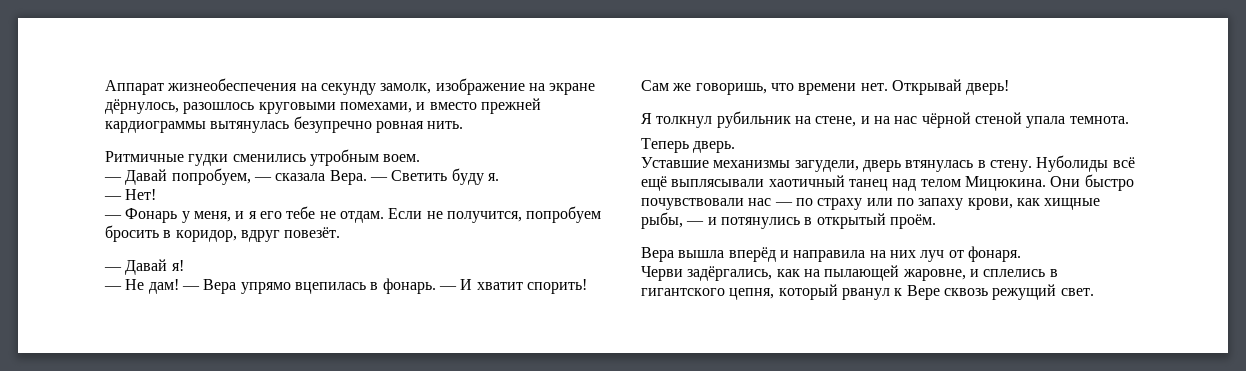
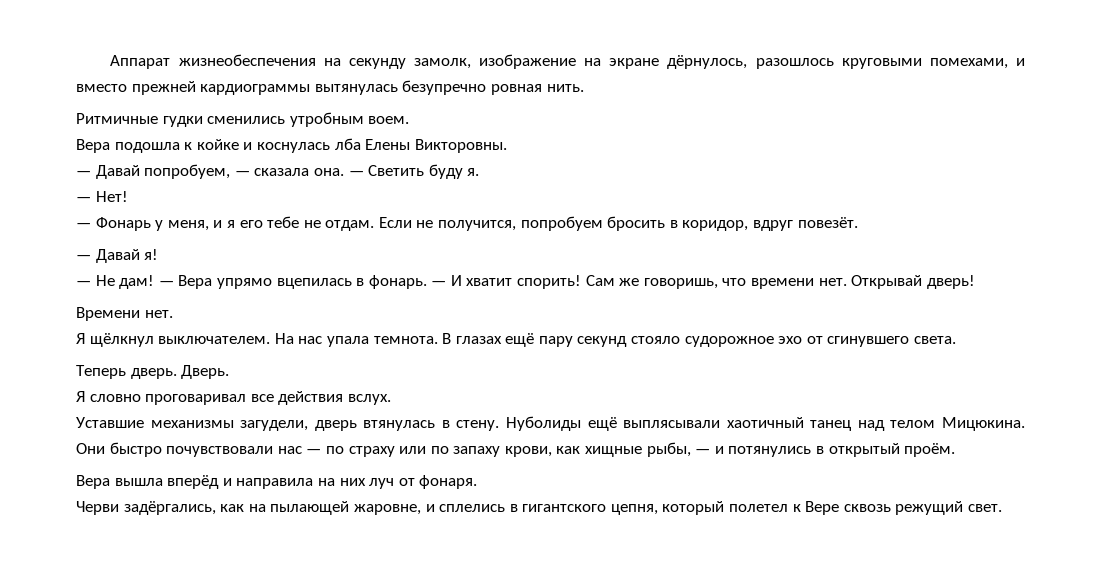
+ Вера подошла к койке и коснулась лба Елены Викторовны.
- — Давай попробуем, — сказала Вера.
+ — Давай попробуем, — сказала она.
- Я толкнул рубильник на стене, и на нас чёрной стеной упала темнота.
- Теперь дверь.
+ Времени нет.
+ Я щёлкнул выключателем. На нас упала темнота. В глазах ещё пару секунд стояло судорожное эхо от сгинувшего света.
+ Теперь дверь. Дверь.
+ Я словно проговаривал все действия вслух.
- Нуболиды всё ещё выплясывали хаотичный танец над телом Мицюкина.
+ Нуболиды ещё выплясывали хаотичный танец над телом Мицюкина.
- Черви задёргались, как на пылающей жаровне, и сплелись в гигантского цепня, который рванул к Вере сквозь режущий свет.
+ Черви задёргались, как на пылающей жаровне, и сплелись в гигантского цепня, который полетел к Вере сквозь режущий свет.

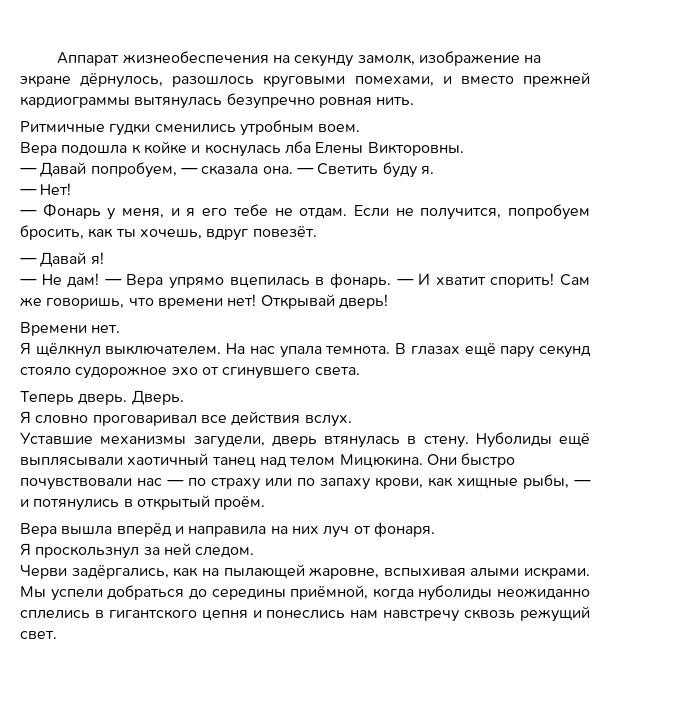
- Если не получится, попробуем бросить в коридор, вдруг повезёт.
+ Если не получится, попробуем бросить, как ты хочешь, вдруг повезёт.
- Сам же говоришь, что времени нет.
+ Сам же говоришь, что времени нет!
+ Я проскользнул за ней следом.
- Черви задёргались, как на пылающей жаровне, и сплелись в гигантского цепня, который полетел к Вере сквозь режущий свет.
+ Черви задёргались, как на пылающей жаровне, вспыхивая алыми искрами. Мы успели добраться до середины приёмной, когда нуболиды неожиданно сплелись в гигантского цепня и понеслись нам навстречу сквозь режущий свет.

